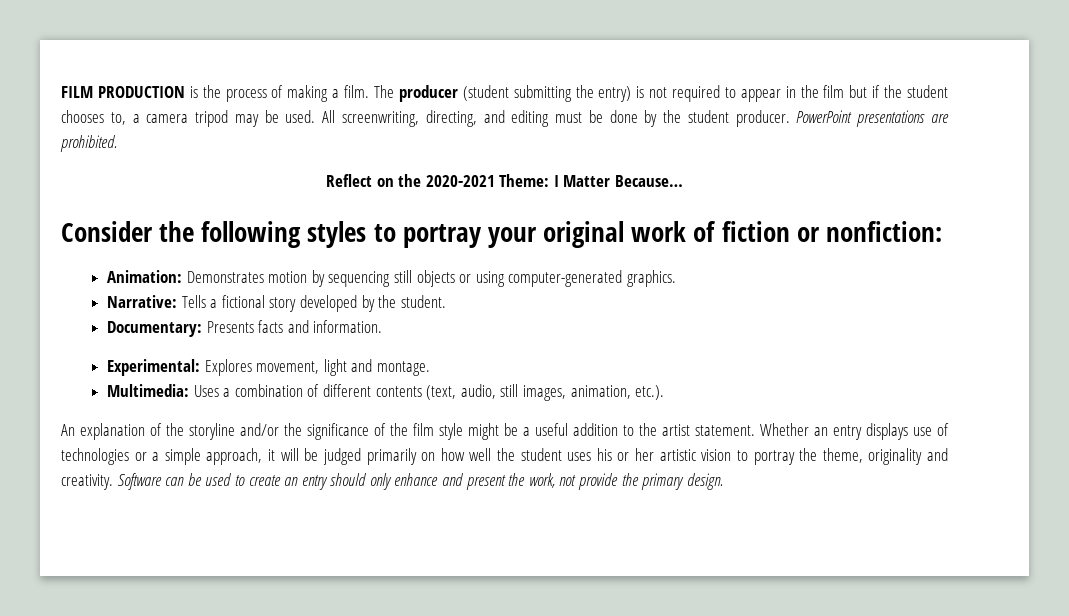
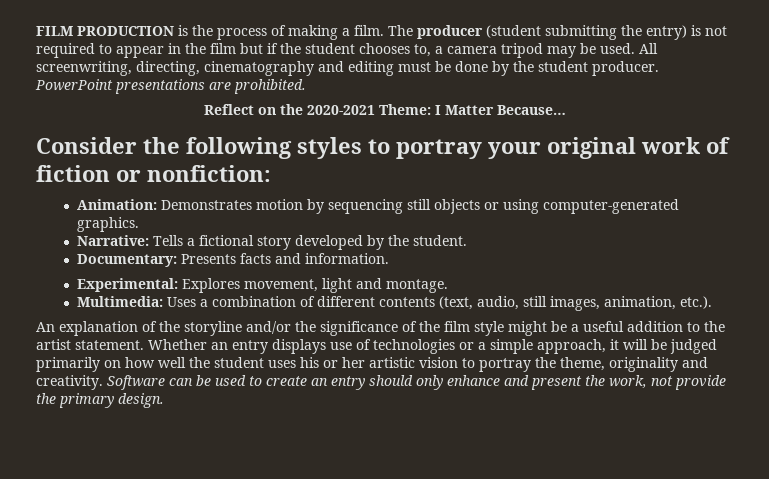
- All screenwriting, directing, and editing must be done by the student producer.
+ All screenwriting, directing, cinematography and editing must be done by the student producer.

